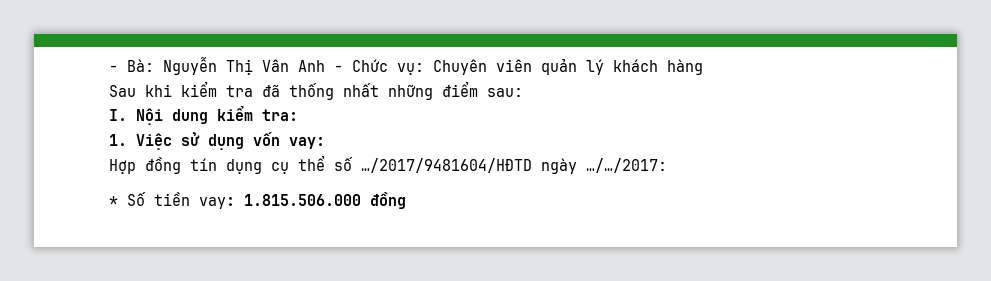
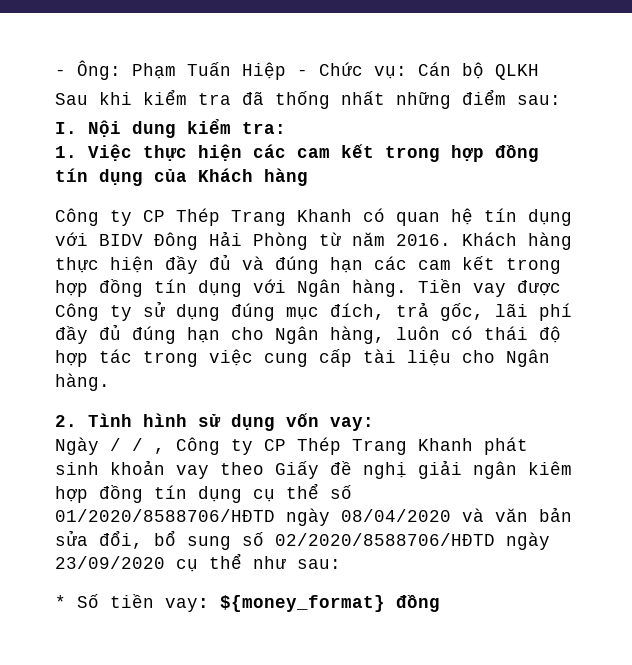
- - Bà: Nguyễn Thị Vân Anh - Chức vụ: Chuyên viên quản lý khách hàng
+ - Ông: Phạm Tuấn Hiệp - Chức vụ: Cán bộ QLKH
- 1. Việc sử dụng vốn vay:
- Hợp đồng tín dụng cụ thể số …/2017/9481604/HĐTD ngày …/…/2017:
+ 1. Việc thực hiện các cam kết trong hợp đồng tín dụng của Khách hàng
+ Công ty CP Thép Trang Khanh có quan hệ tín dụng với BIDV Đông Hải Phòng từ năm 2016. Khách hàng thực hiện đầy đủ và đúng hạn các cam kết trong hợp đồng tín dụng với Ngân hàng. Tiền vay được Công ty sử dụng đúng mục đích, trả gốc, lãi phí đầy đủ đúng hạn cho Ngân hàng, luôn có thái độ hợp tác trong việc cung cấp tài liệu cho Ngân hàng.
+ 2. Tình hình sử dụng vốn vay:
+ Ngày / / , Công ty CP Thép Trang Khanh phát sinh khoản vay theo Giấy đề nghị giải ngân kiêm hợp đồng tín dụng cụ thể số 01/2020/8588706/HĐTD ngày 08/04/2020 và văn bản sửa đổi, bổ sung số 02/2020/8588706/HĐTD ngày 23/09/2020 cụ thể như sau:
- * Số tiền vay: 1.815.506.000 đồng
+ * Số tiền vay: ${money_format} đồng

